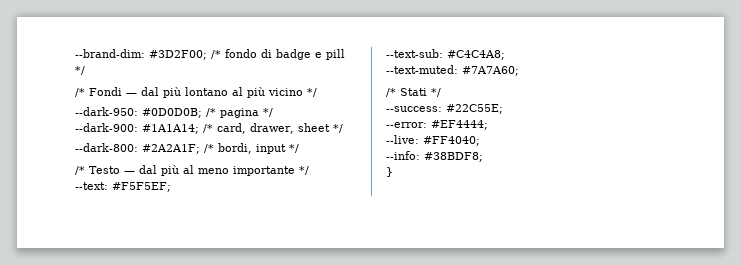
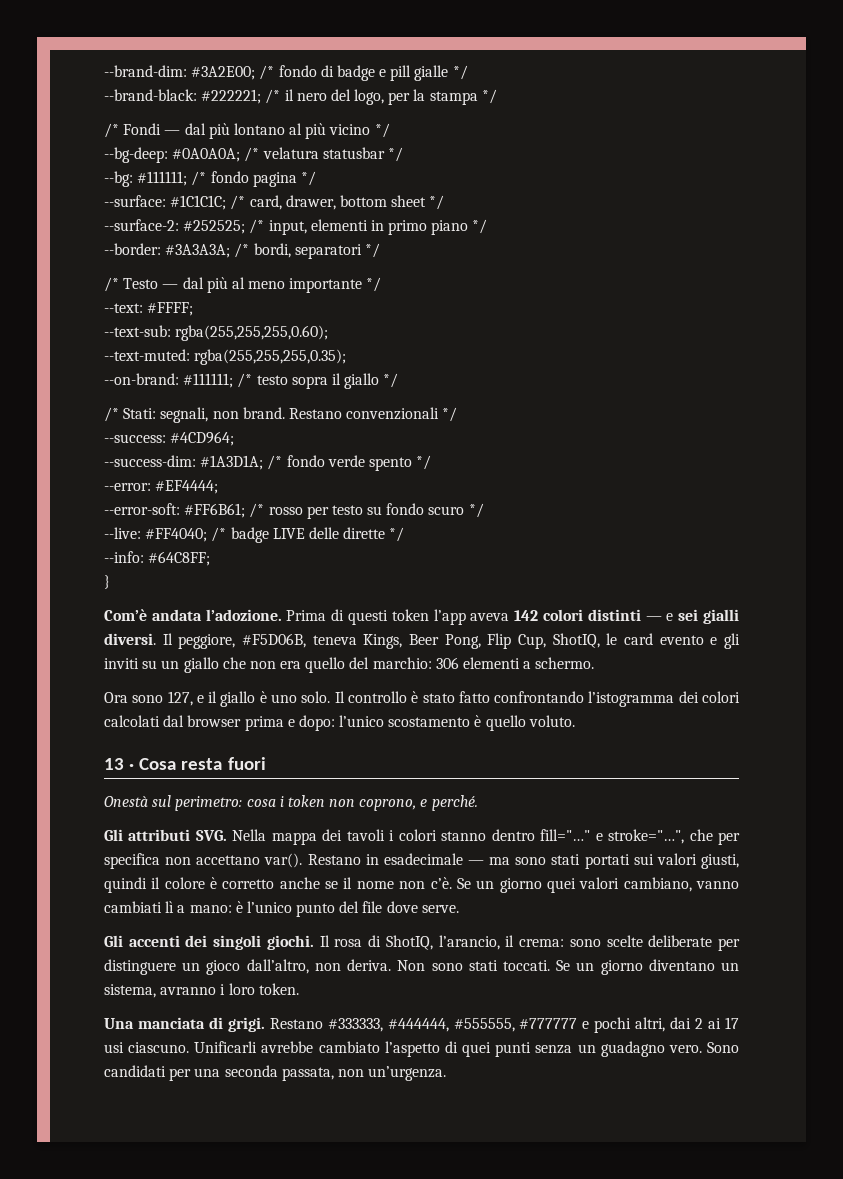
- --brand-dim: #3D2F00; /* fondo di badge e pill */
+ --brand-dim: #3A2E00; /* fondo di badge e pill gialle */
+ --brand-black: #222221; /* il nero del logo, per la stampa */
- --dark-950: #0D0D0B; /* pagina */
+ --bg-deep: #0A0A0A; /* velatura statusbar */
+ --bg: #111111; /* fondo pagina */
- --dark-900: #1A1A14; /* card, drawer, sheet */
+ --surface: #1C1C1C; /* card, drawer, bottom sheet */
- --dark-800: #2A2A1F; /* bordi, input */
+ --surface-2: #252525; /* input, elementi in primo piano */
+ --border: #3A3A3A; /* bordi, separatori */
- --text: #F5F5EF;
+ --text: #FFFF;
- --text-sub: #C4C4A8;
+ --text-sub: rgba(255,255,255,0.60);
- --text-muted: #7A7A60;
- /* Stati */
- --success: #22C55E;
+ --text-muted: rgba(255,255,255,0.35);
+ --on-brand: #111111; /* testo sopra il giallo */
+ /* Stati: segnali, non brand. Restano convenzionali */
+ --success: #4CD964;
+ --success-dim: #1A3D1A; /* fondo verde spento */
  --error: #EF4444;
- --live: #FF4040;
+ --error-soft: #FF6B61; /* rosso per testo su fondo scuro */
+ --live: #FF4040; /* badge LIVE delle dirette */
- --info: #38BDF8;
+ --info: #64C8FF;
+ Com’è andata l’adozione. Prima di questi token l’app aveva 142 colori distinti — e sei gialli diversi. Il peggiore, #F5D06B, teneva Kings, Beer Pong, Flip Cup, ShotIQ, le card evento e gli inviti su un giallo che non era quello del marchio: 306 elementi a schermo.
+ Ora sono 127, e il giallo è uno solo. Il controllo è stato fatto confrontando l’istogramma dei colori calcolati dal browser prima e dopo: l’unico scostamento è quello voluto.
+ 13 · Cosa resta fuori
+ Onestà sul perimetro: cosa i token non coprono, e perché.
+ Gli attributi SVG. Nella mappa dei tavoli i colori stanno dentro fill="…" e stroke="…", che per specifica non accettano var(). Restano in esadecimale — ma sono stati portati sui valori giusti, quindi il colore è corretto anche se il nome non c’è. Se un giorno quei valori cambiano, vanno cambiati lì a mano: è l’unico punto del file dove serve.
+ Gli accenti dei singoli giochi. Il rosa di ShotIQ, l’arancio, il crema: sono scelte deliberate per distinguere un gioco dall’altro, non deriva. Non sono stati toccati. Se un giorno diventano un sistema, avranno i loro token.
+ Una manciata di grigi. Restano #333333, #444444, #555555, #777777 e pochi altri, dai 2 ai 17 usi ciascuno. Unificarli avrebbe cambiato l’aspetto di quei punti senza un guadagno vero. Sono candidati per una seconda passata, non un’urgenza.

